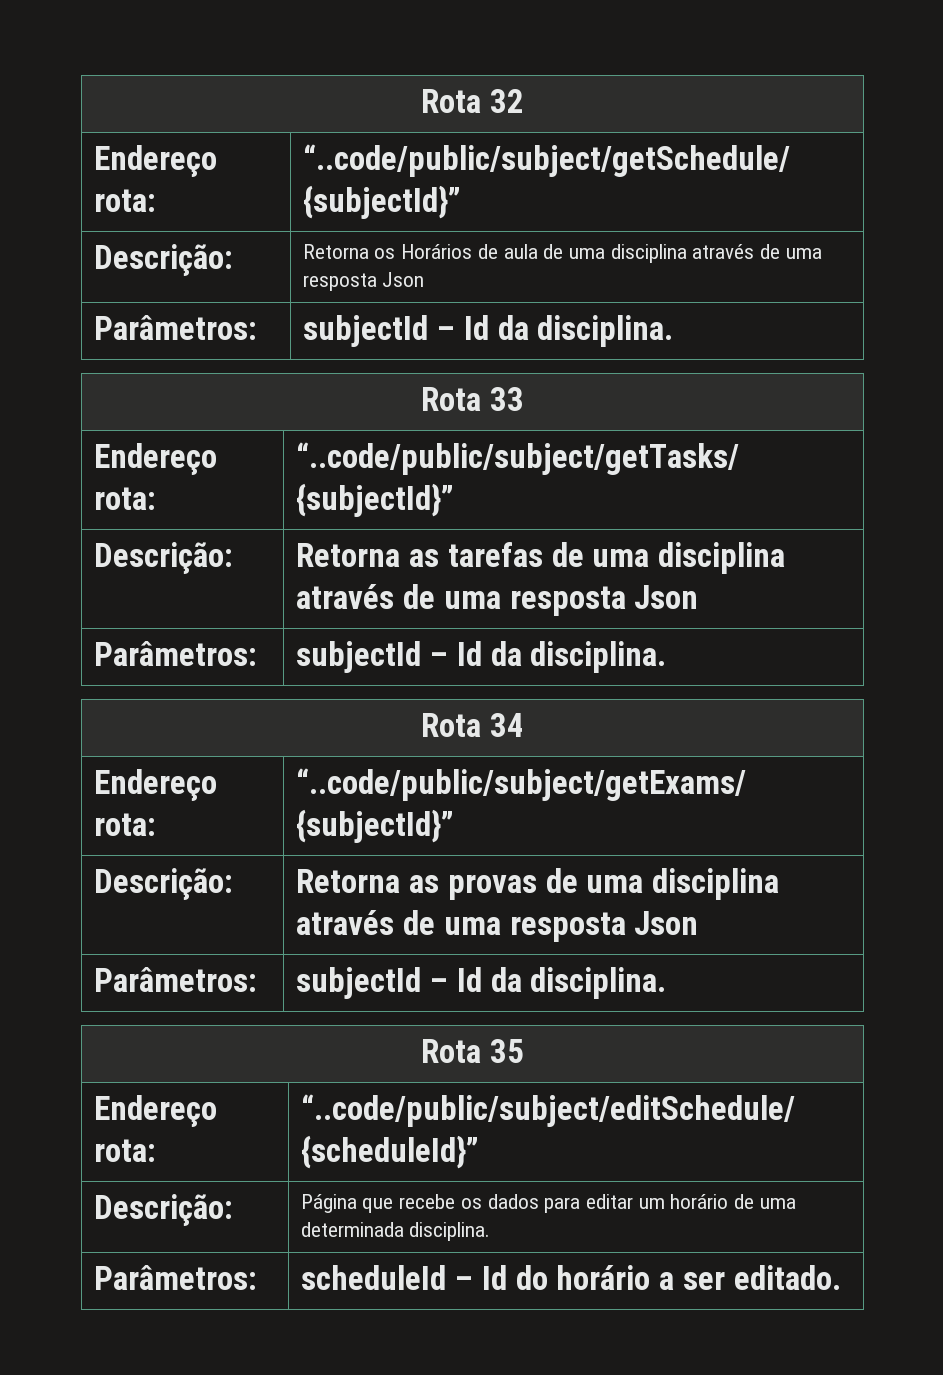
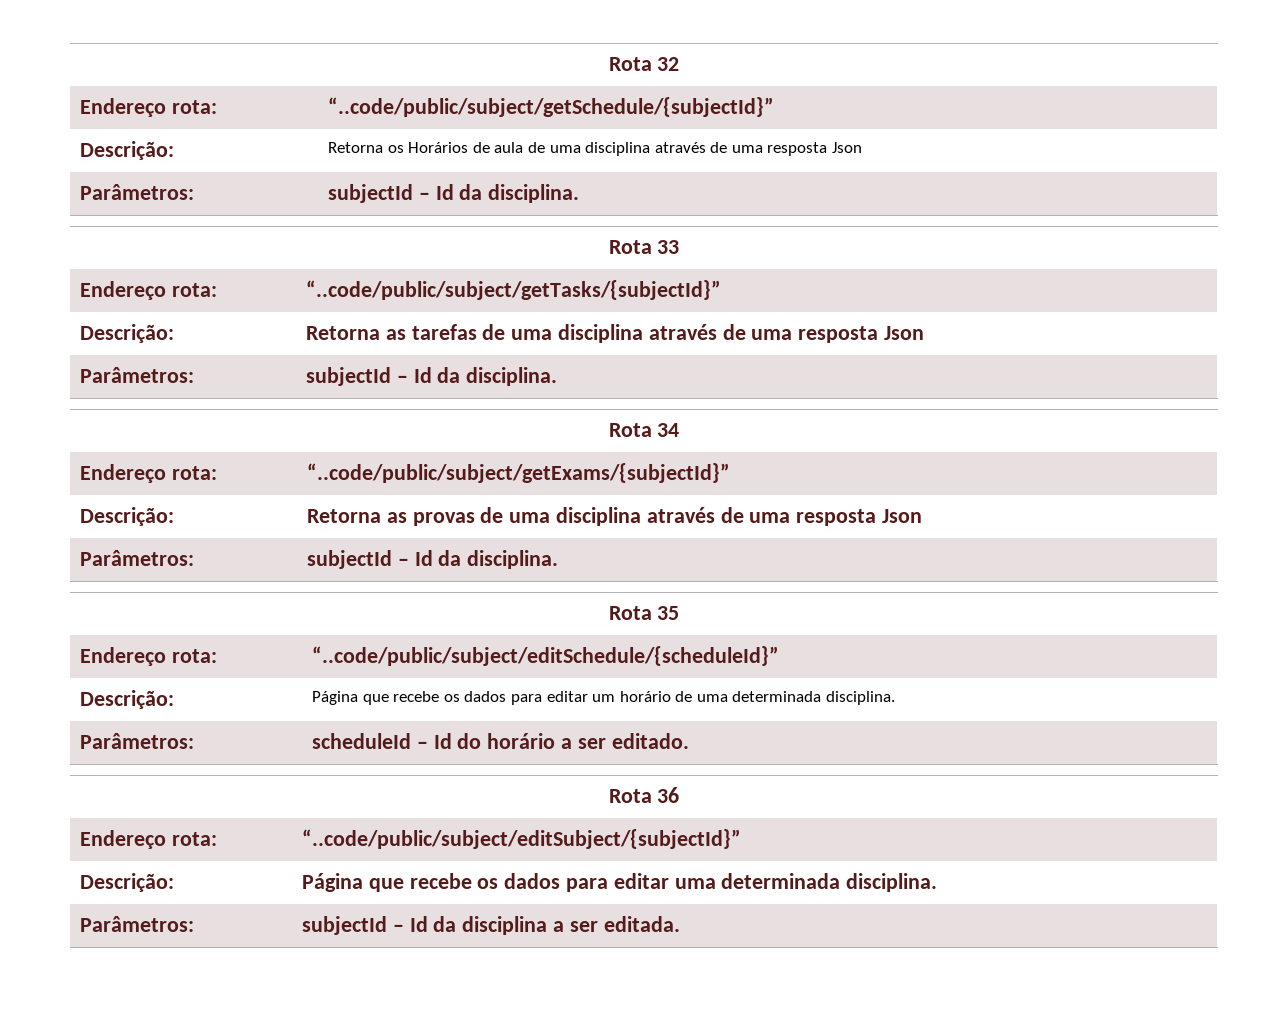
+ Rota 36
+ Endereço rota: | “..code/public/subject/editSubject/{subjectId}”
+ Descrição: | Página que recebe os dados para editar uma determinada disciplina.
+ Parâmetros: | subjectId – Id da disciplina a ser editada.

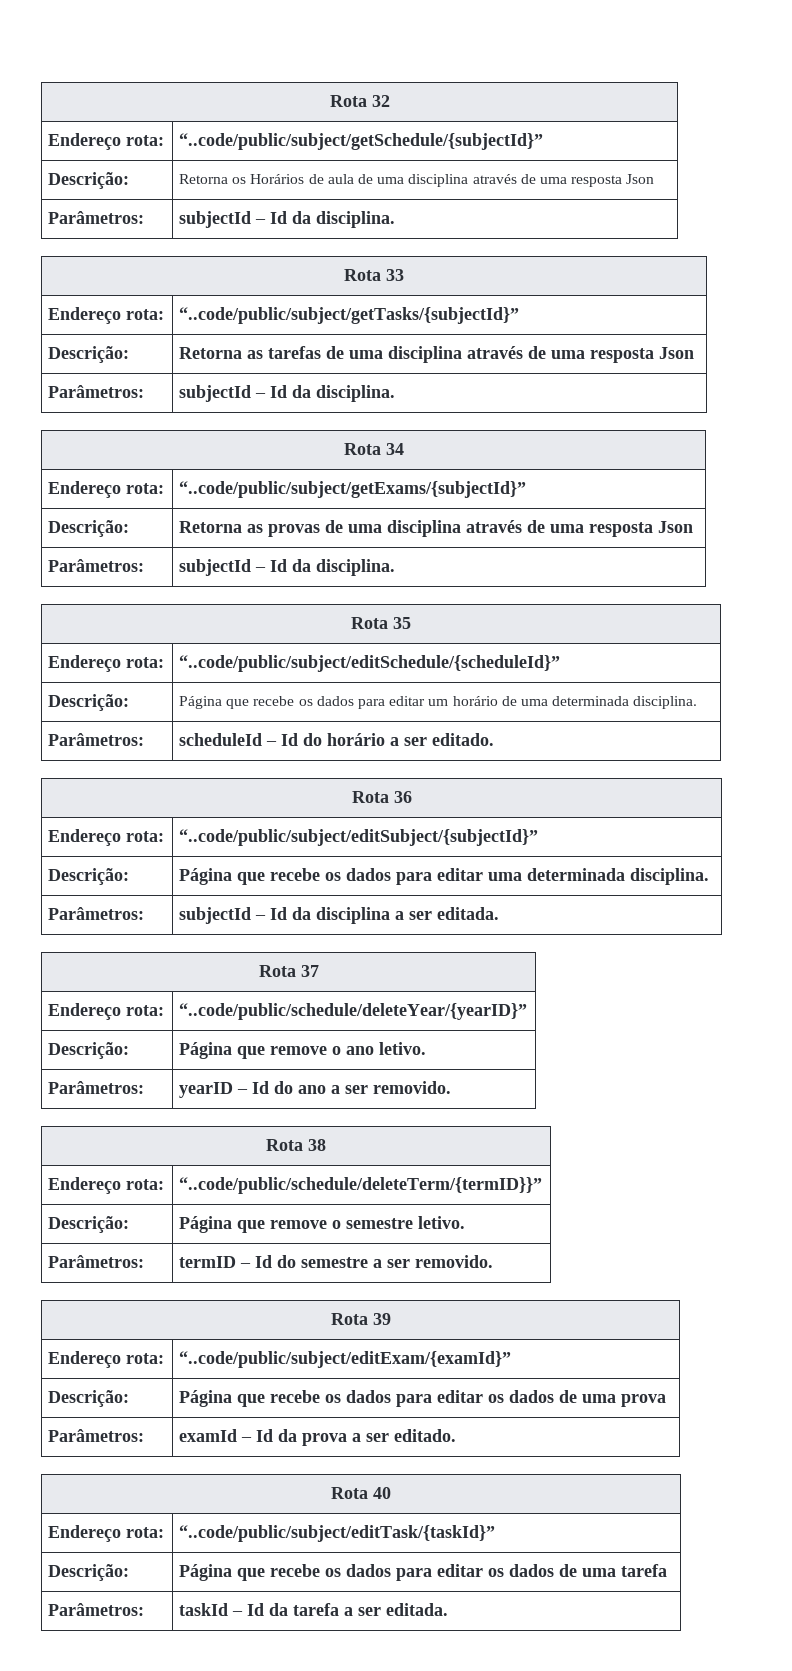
+ Rota 37
+ Endereço rota: | “..code/public/schedule/deleteYear/{yearID}”
+ Descrição: | Página que remove o ano letivo.
+ Parâmetros: | yearID – Id do ano a ser removido.
+ Rota 38
+ Endereço rota: | “..code/public/schedule/deleteTerm/{termID}}”
+ Descrição: | Página que remove o semestre letivo.
+ Parâmetros: | termID – Id do semestre a ser removido.
+ Rota 39
+ Endereço rota: | “..code/public/subject/editExam/{examId}”
+ Descrição: | Página que recebe os dados para editar os dados de uma prova
+ Parâmetros: | examId – Id da prova a ser editado.
+ Rota 40
+ Endereço rota: | “..code/public/subject/editTask/{taskId}”
+ Descrição: | Página que recebe os dados para editar os dados de uma tarefa
+ Parâmetros: | taskId – Id da tarefa a ser editada.

